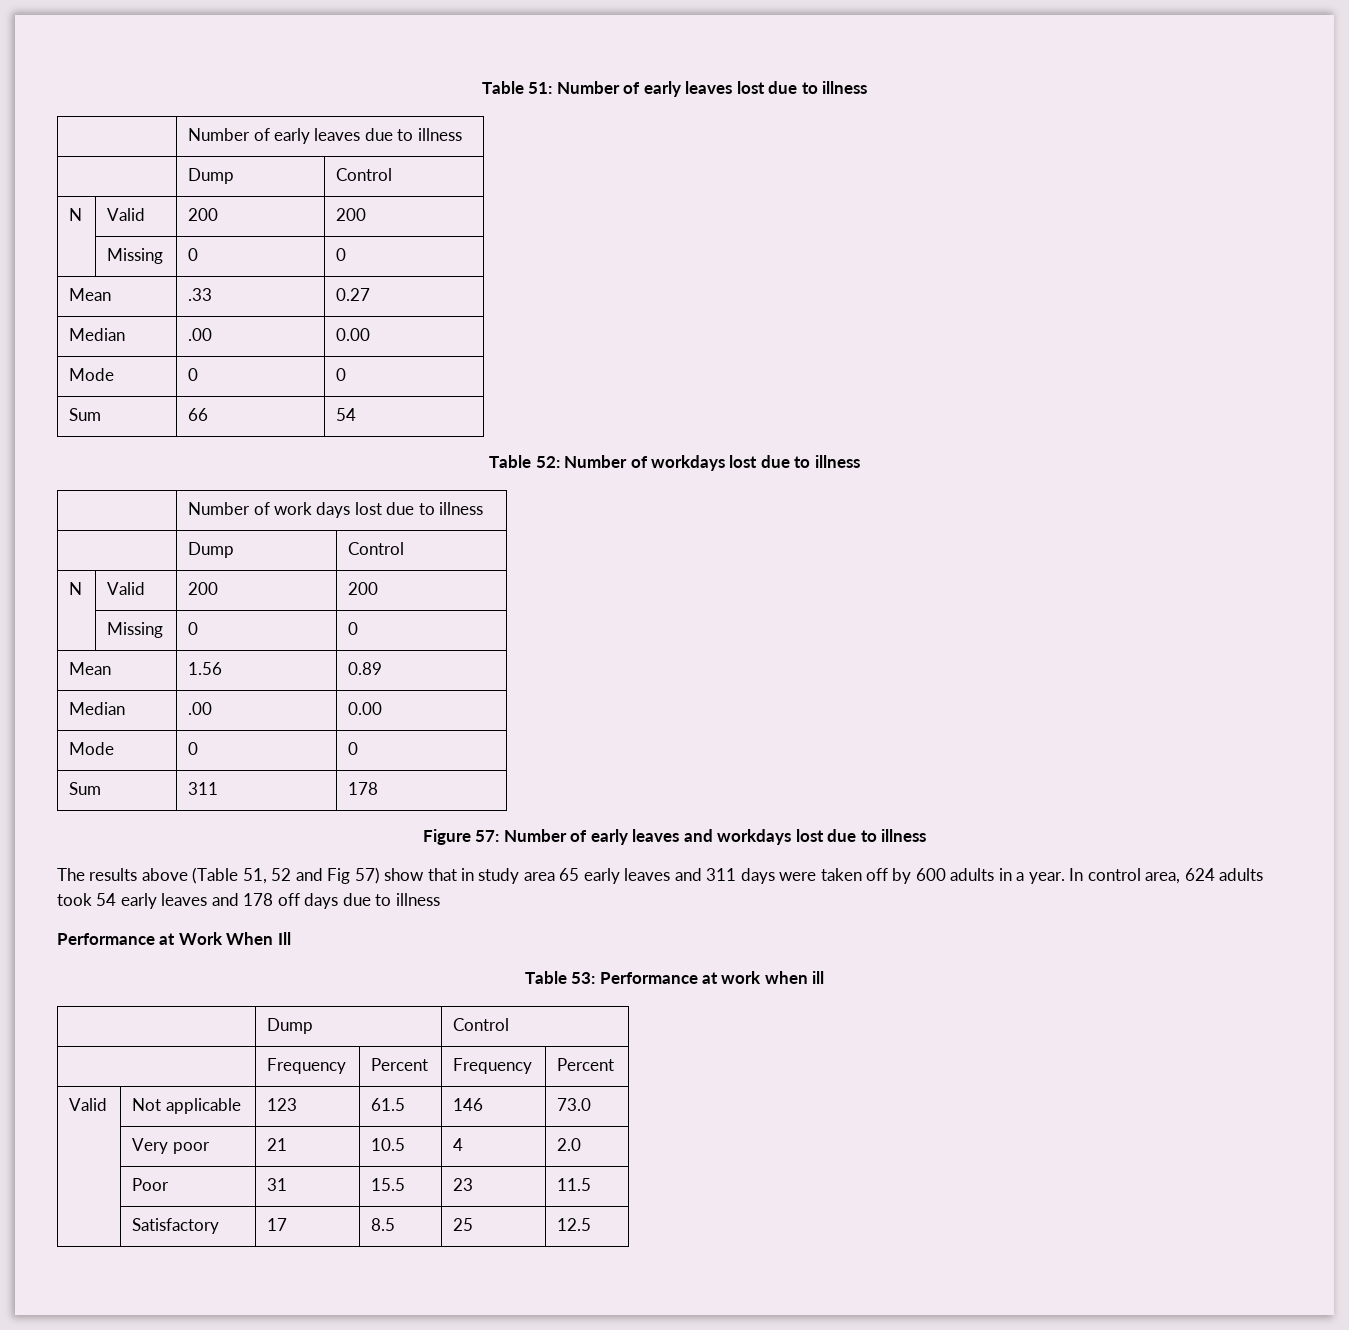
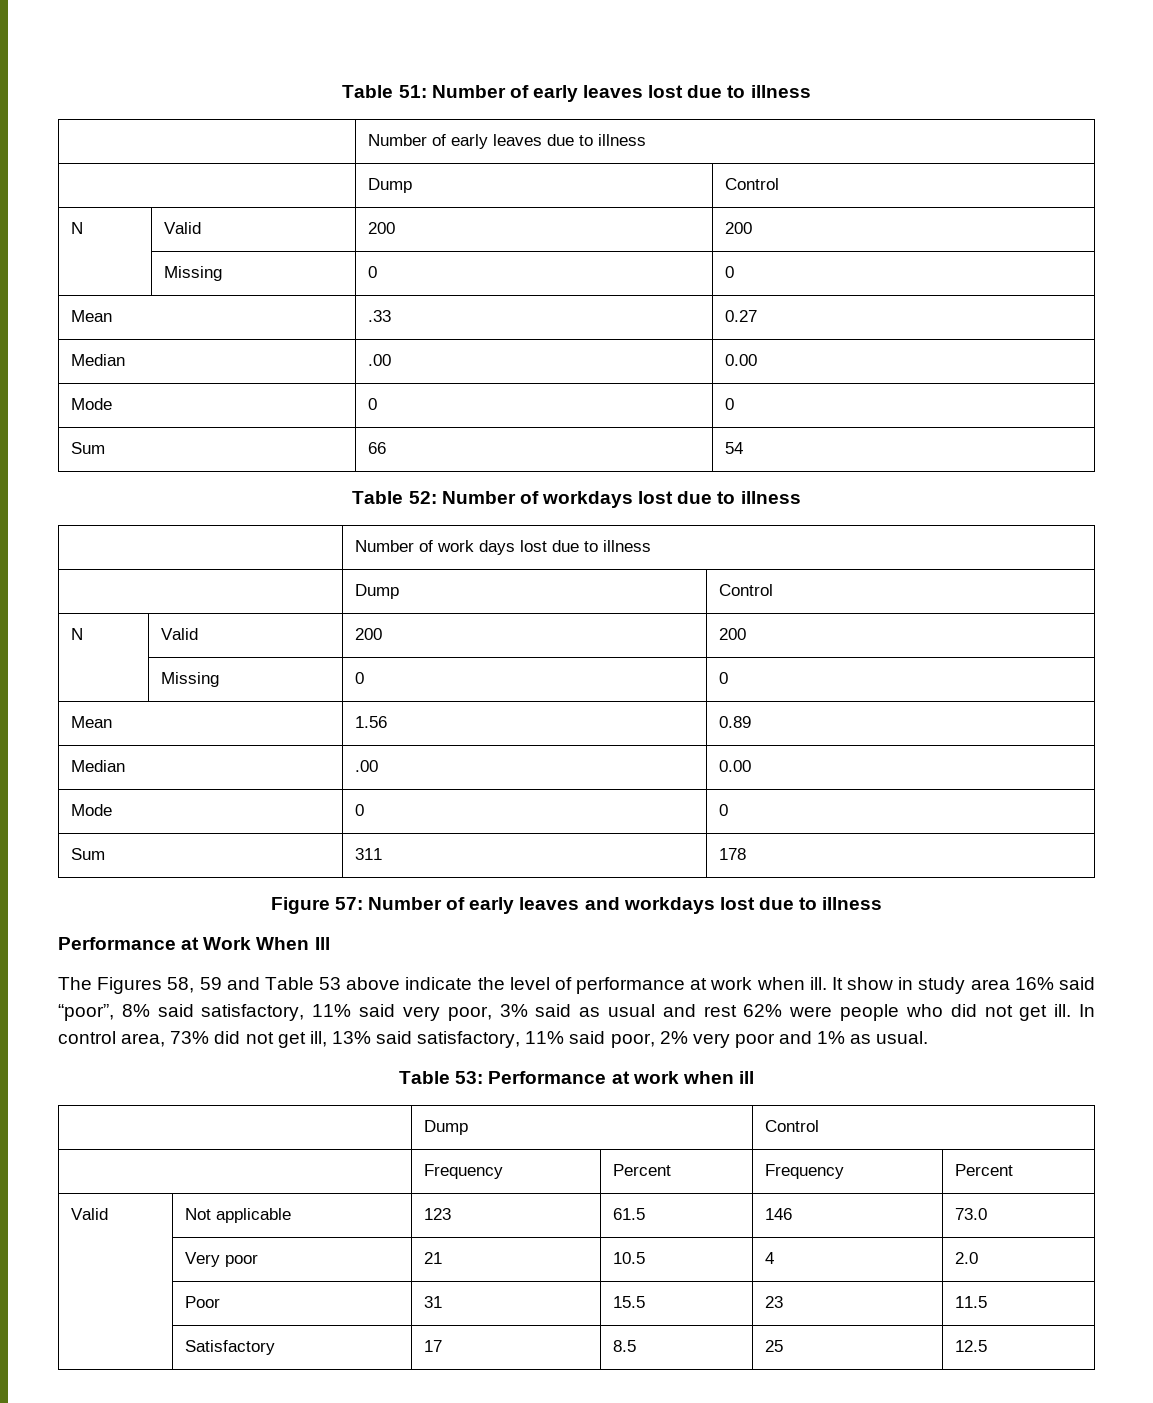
- The results above (Table 51, 52 and Fig 57) show that in study area 65 early leaves and 311 days were taken off by 600 adults in a year. In control area, 624 adults took 54 early leaves and 178 off days due to illness
+ The Figures 58, 59 and Table 53 above indicate the level of performance at work when ill. It show in study area 16% said “poor”, 8% said satisfactory, 11% said very poor, 3% said as usual and rest 62% were people who did not get ill. In control area, 73% did not get ill, 13% said satisfactory, 11% said poor, 2% very poor and 1% as usual.

